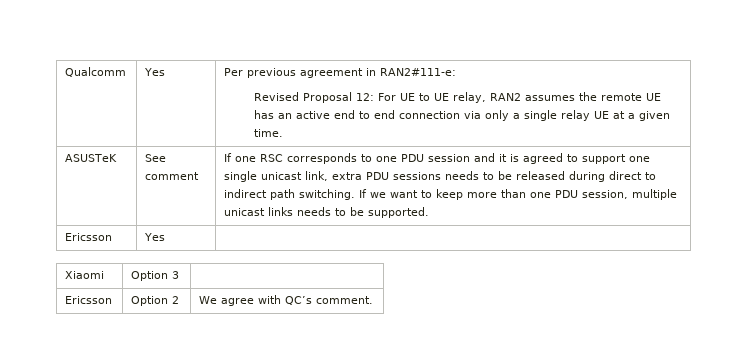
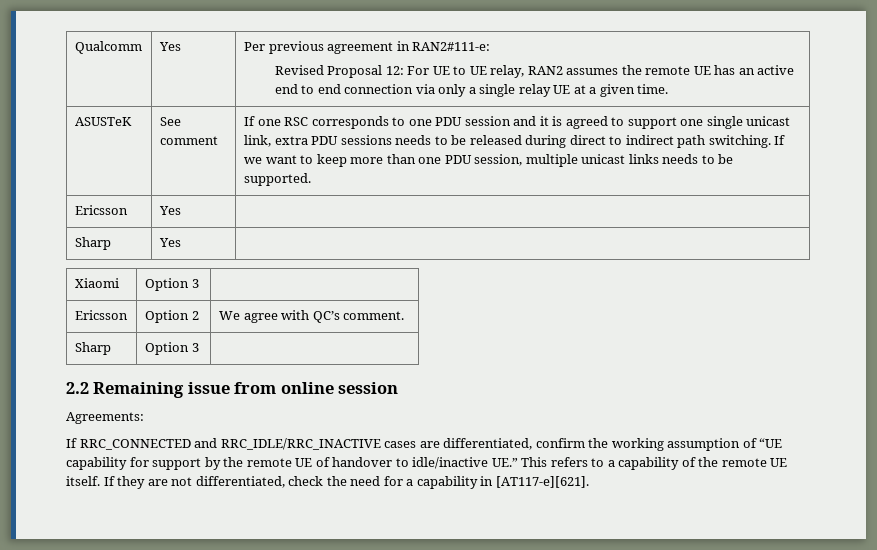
+ Sharp | Yes |
+ Sharp | Option 3 |
+ 2.2 Remaining issue from online session
+ Agreements:
+ If RRC_CONNECTED and RRC_IDLE/RRC_INACTIVE cases are differentiated, confirm the working assumption of “UE capability for support by the remote UE of handover to idle/inactive UE.” This refers to a capability of the remote UE itself. If they are not differentiated, check the need for a capability in [AT117-e][621].

